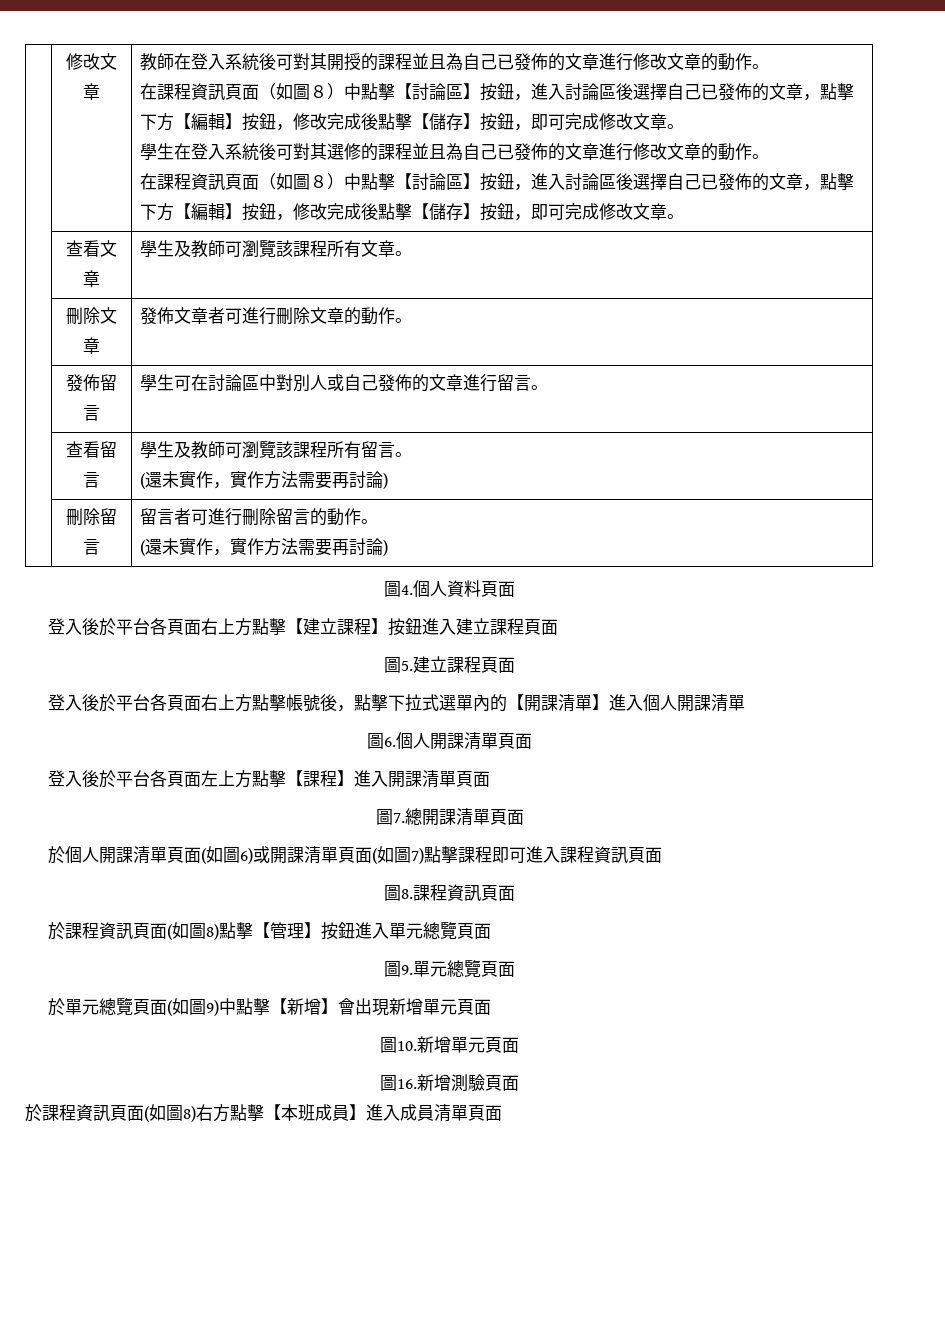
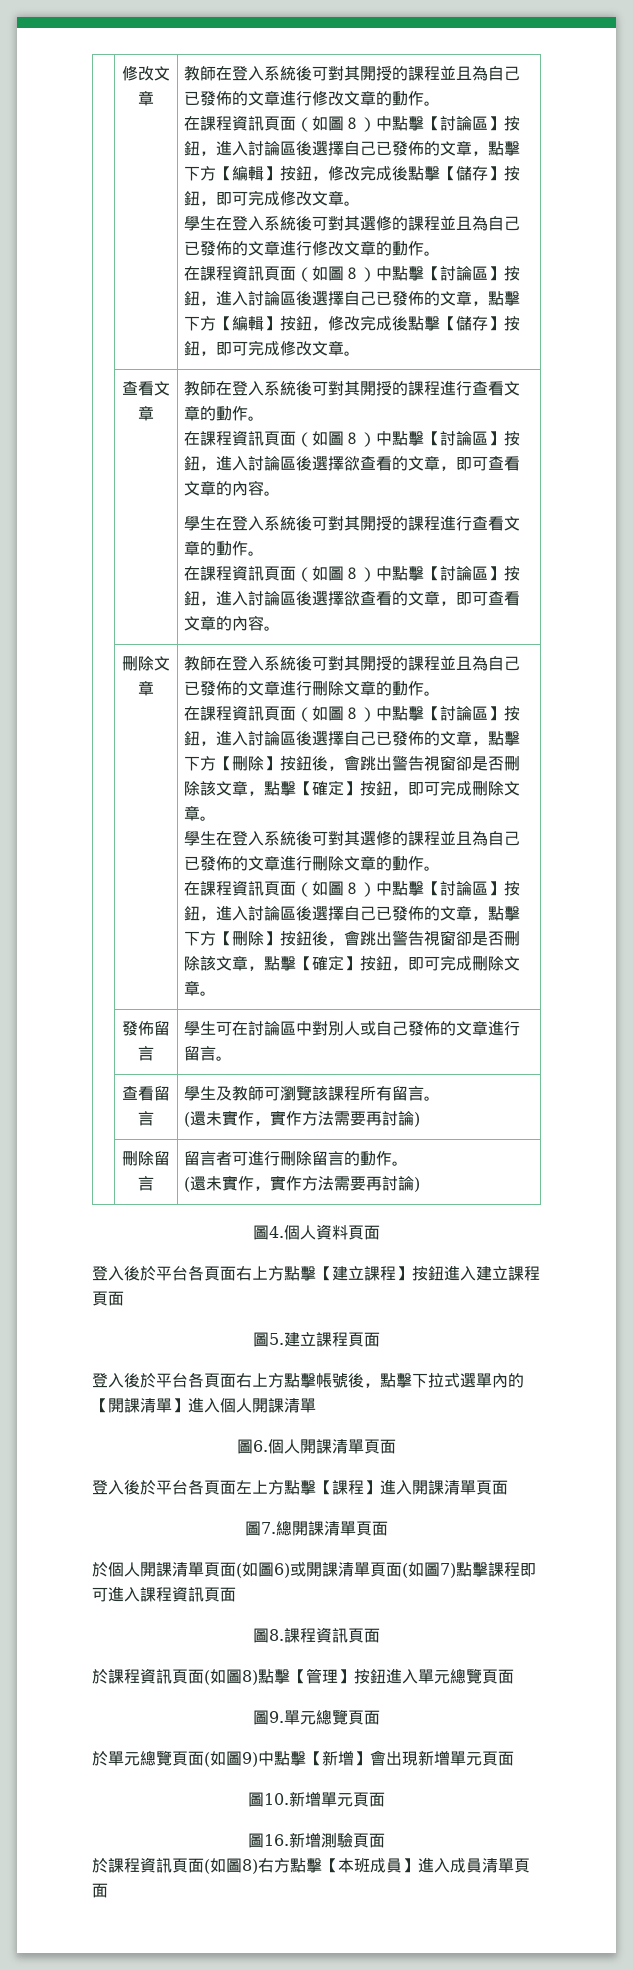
- 學生及教師可瀏覽該課程所有文章。
- | 刪除文章 | 發佈文章者可進行刪除文章的動作。
+ 教師在登入系統後可對其開授的課程進行查看文章的動作。
+ 在課程資訊頁面（如圖８）中點擊【討論區】按鈕，進入討論區後選擇欲查看的文章，即可查看文章的內容。
+ 學生在登入系統後可對其開授的課程進行查看文章的動作。
+ 在課程資訊頁面（如圖８）中點擊【討論區】按鈕，進入討論區後選擇欲查看的文章，即可查看文章的內容。
+ | 刪除文章 | 教師在登入系統後可對其開授的課程並且為自己已發佈的文章進行刪除文章的動作。
+ 在課程資訊頁面（如圖８）中點擊【討論區】按鈕，進入討論區後選擇自己已發佈的文章，點擊下方【刪除】按鈕後，會跳出警告視窗卻是否刪除該文章，點擊【確定】按鈕，即可完成刪除文章。
+ 學生在登入系統後可對其選修的課程並且為自己已發佈的文章進行刪除文章的動作。
+ 在課程資訊頁面（如圖８）中點擊【討論區】按鈕，進入討論區後選擇自己已發佈的文章，點擊下方【刪除】按鈕後，會跳出警告視窗卻是否刪除該文章，點擊【確定】按鈕，即可完成刪除文章。

